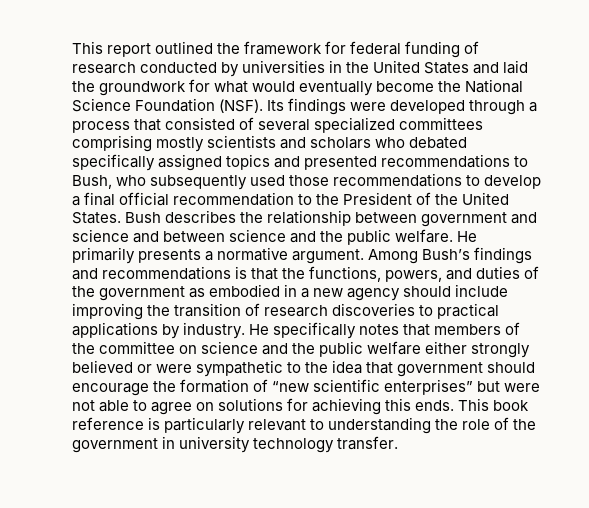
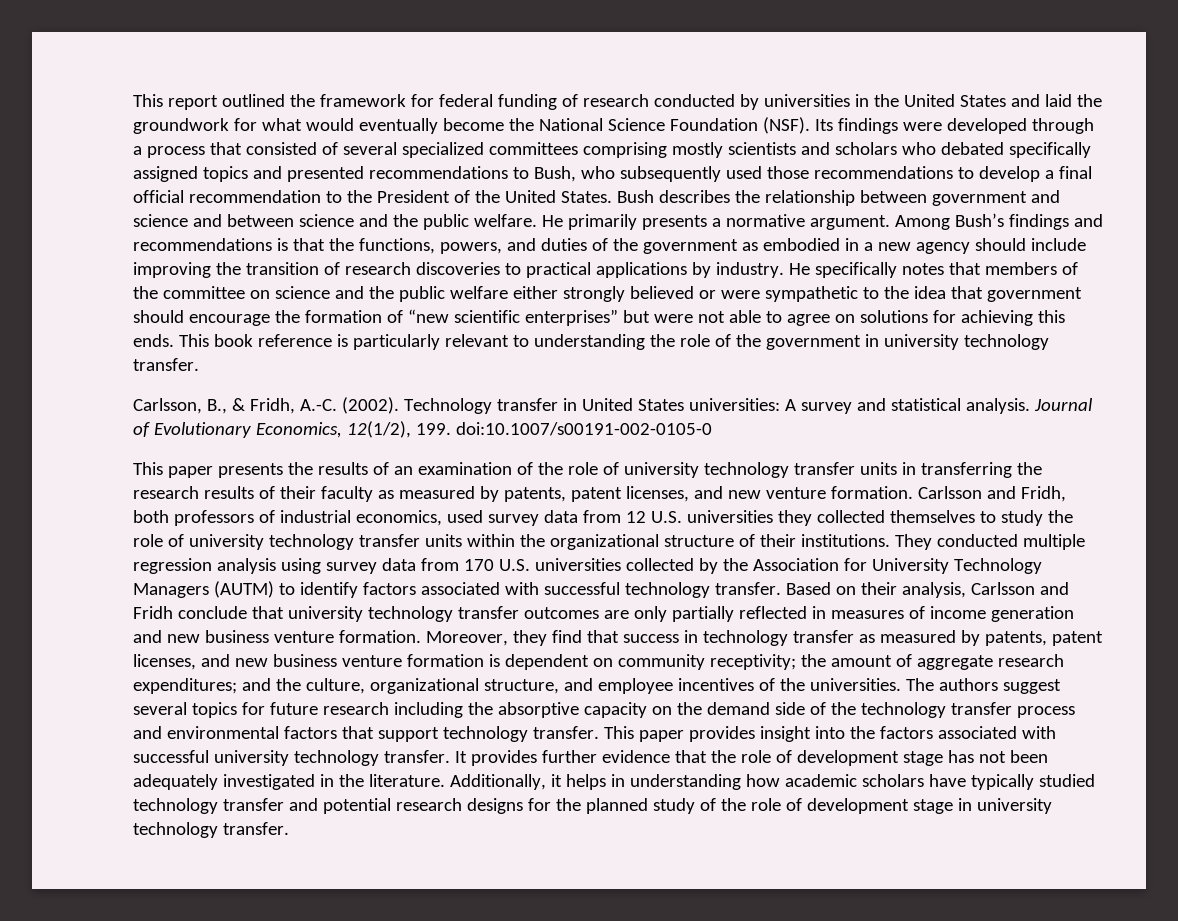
+ Carlsson, B., & Fridh, A.-C. (2002). Technology transfer in United States universities: A survey and statistical analysis. Journal of Evolutionary Economics, 12(1/2), 199. doi:10.1007/s00191-002-0105-0
+ This paper presents the results of an examination of the role of university technology transfer units in transferring the research results of their faculty as measured by patents, patent licenses, and new venture formation. Carlsson and Fridh, both professors of industrial economics, used survey data from 12 U.S. universities they collected themselves to study the role of university technology transfer units within the organizational structure of their institutions. They conducted multiple regression analysis using survey data from 170 U.S. universities collected by the Association for University Technology Managers (AUTM) to identify factors associated with successful technology transfer. Based on their analysis, Carlsson and Fridh conclude that university technology transfer outcomes are only partially reflected in measures of income generation and new business venture formation. Moreover, they find that success in technology transfer as measured by patents, patent licenses, and new business venture formation is dependent on community receptivity; the amount of aggregate research expenditures; and the culture, organizational structure, and employee incentives of the universities. The authors suggest several topics for future research including the absorptive capacity on the demand side of the technology transfer process and environmental factors that support technology transfer. This paper provides insight into the factors associated with successful university technology transfer. It provides further evidence that the role of development stage has not been adequately investigated in the literature. Additionally, it helps in understanding how academic scholars have typically studied technology transfer and potential research designs for the planned study of the role of development stage in university technology transfer.

